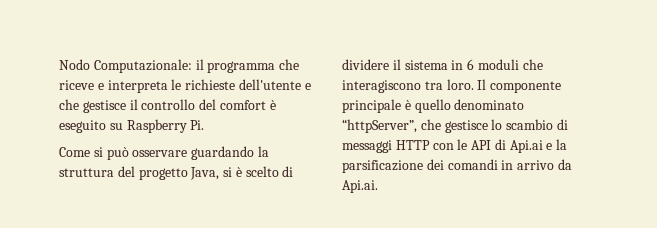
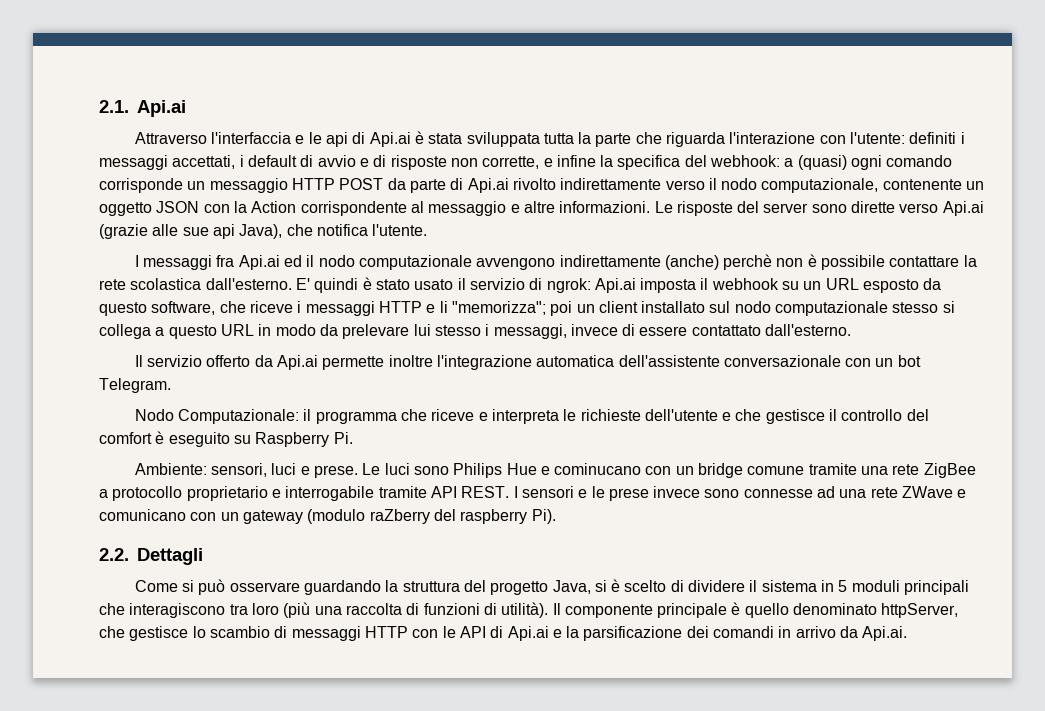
+ 2.1. Api.ai
+ Attraverso l'interfaccia e le api di Api.ai è stata sviluppata tutta la parte che riguarda l'interazione con l'utente: definiti i messaggi accettati, i default di avvio e di risposte non corrette, e infine la specifica del webhook: a (quasi) ogni comando corrisponde un messaggio HTTP POST da parte di Api.ai rivolto indirettamente verso il nodo computazionale, contenente un oggetto JSON con la Action corrispondente al messaggio e altre informazioni. Le risposte del server sono dirette verso Api.ai (grazie alle sue api Java), che notifica l'utente.
+ I messaggi fra Api.ai ed il nodo computazionale avvengono indirettamente (anche) perchè non è possibile contattare la rete scolastica dall'esterno. E' quindi è stato usato il servizio di ngrok: Api.ai imposta il webhook su un URL esposto da questo software, che riceve i messaggi HTTP e li "memorizza"; poi un client installato sul nodo computazionale stesso si collega a questo URL in modo da prelevare lui stesso i messaggi, invece di essere contattato dall'esterno.
+ Il servizio offerto da Api.ai permette inoltre l'integrazione automatica dell'assistente conversazionale con un bot Telegram.
+ Ambiente: sensori, luci e prese. Le luci sono Philips Hue e cominucano con un bridge comune tramite una rete ZigBee a protocollo proprietario e interrogabile tramite API REST. I sensori e le prese invece sono connesse ad una rete ZWave e comunicano con un gateway (modulo raZberry del raspberry Pi).
+ 2.2. Dettagli
- Come si può osservare guardando la struttura del progetto Java, si è scelto di dividere il sistema in 6 moduli che interagiscono tra loro.
+ Come si può osservare guardando la struttura del progetto Java, si è scelto di dividere il sistema in 5 moduli principali che interagiscono tra loro (più una raccolta di funzioni di utilità).
- Il componente principale è quello denominato “httpServer”, che gestisce lo scambio di messaggi HTTP con le API di Api.ai e la parsificazione dei comandi in arrivo da Api.ai.
+ Il componente principale è quello denominato httpServer, che gestisce lo scambio di messaggi HTTP con le API di Api.ai e la parsificazione dei comandi in arrivo da Api.ai.

